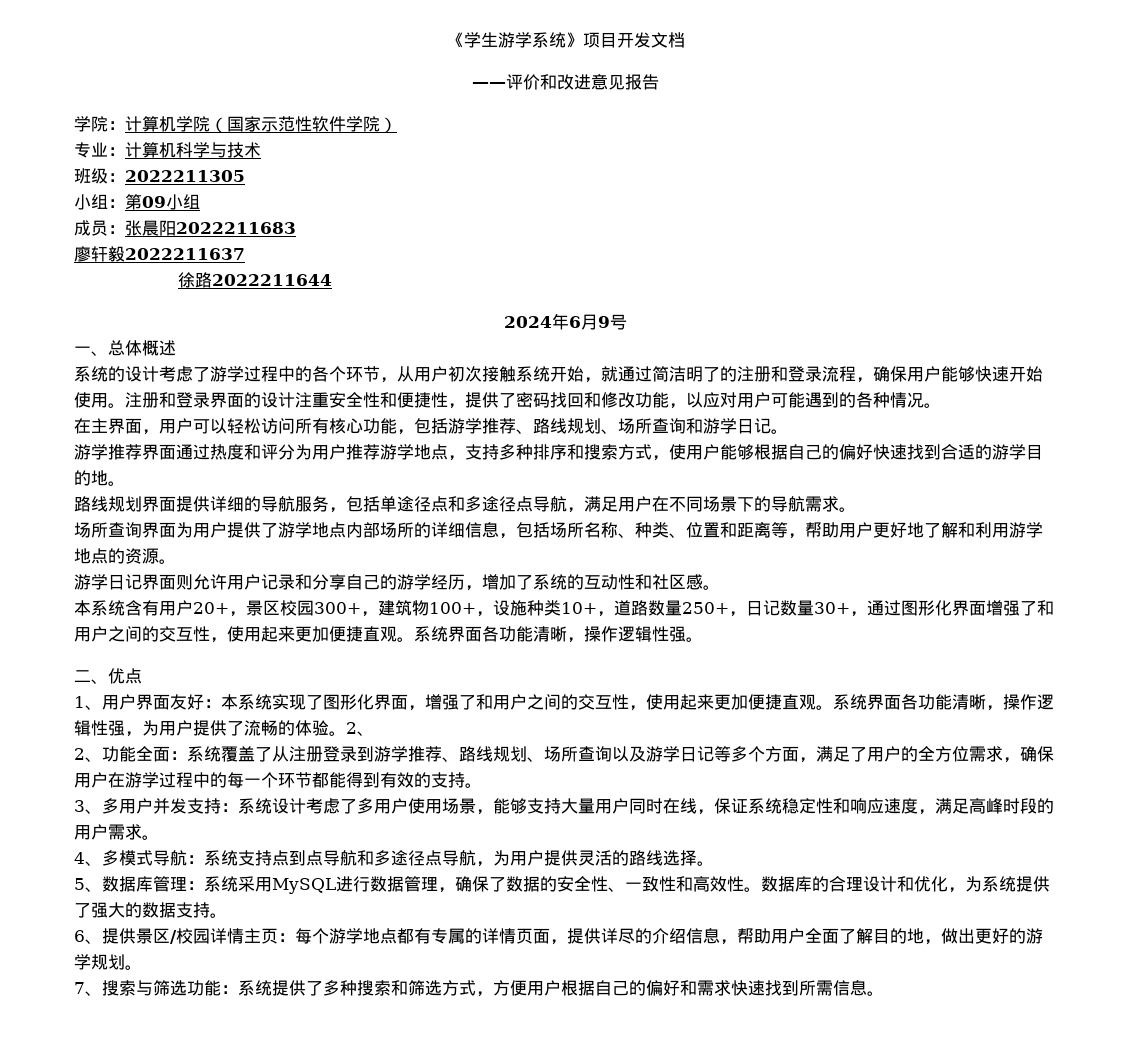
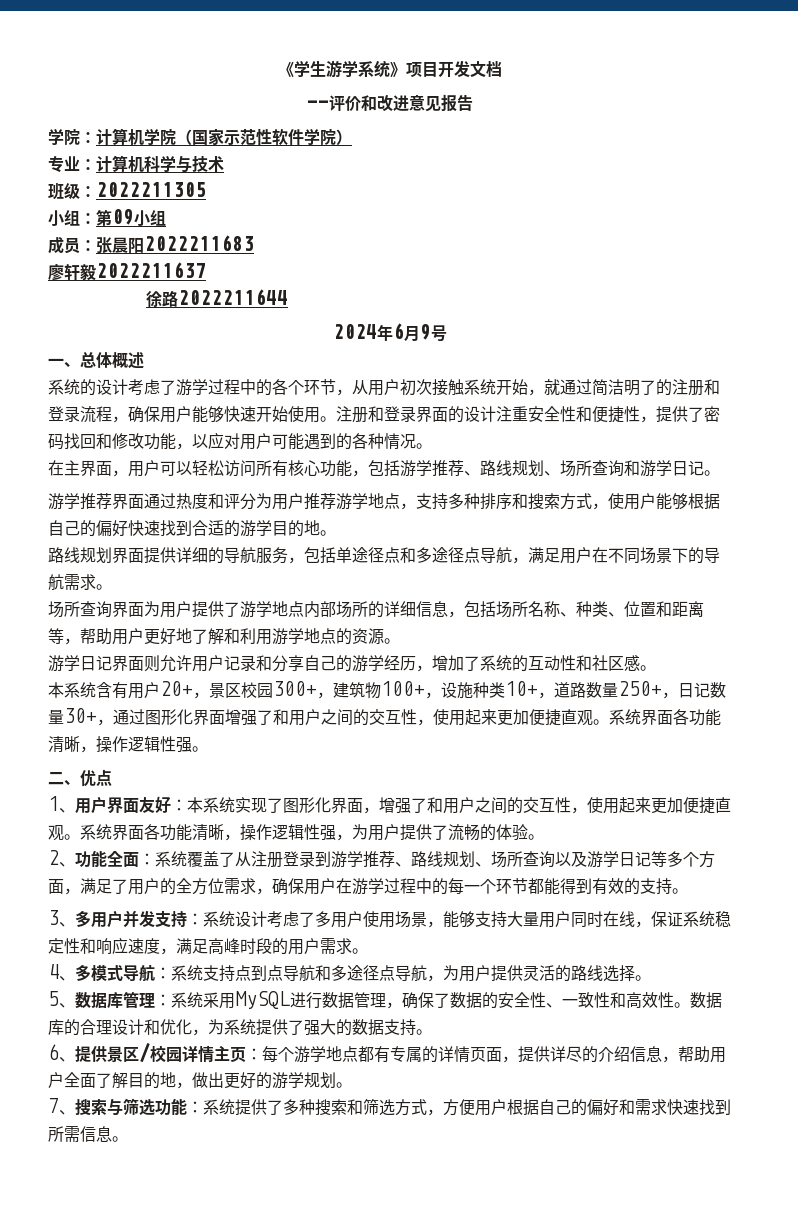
- 系统界面各功能清晰，操作逻辑性强，为用户提供了流畅的体验。2、
+ 系统界面各功能清晰，操作逻辑性强，为用户提供了流畅的体验。

